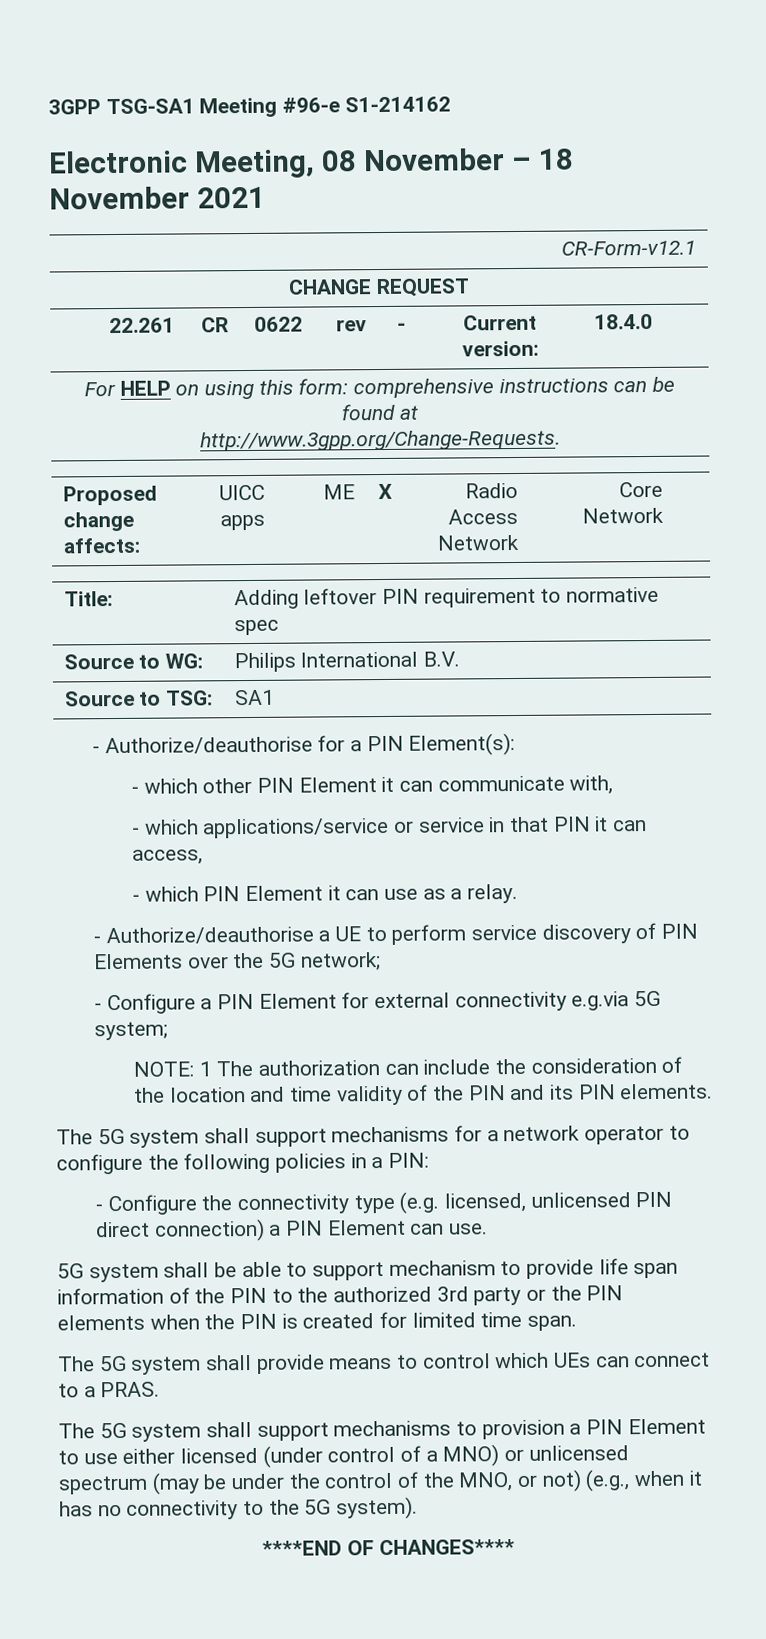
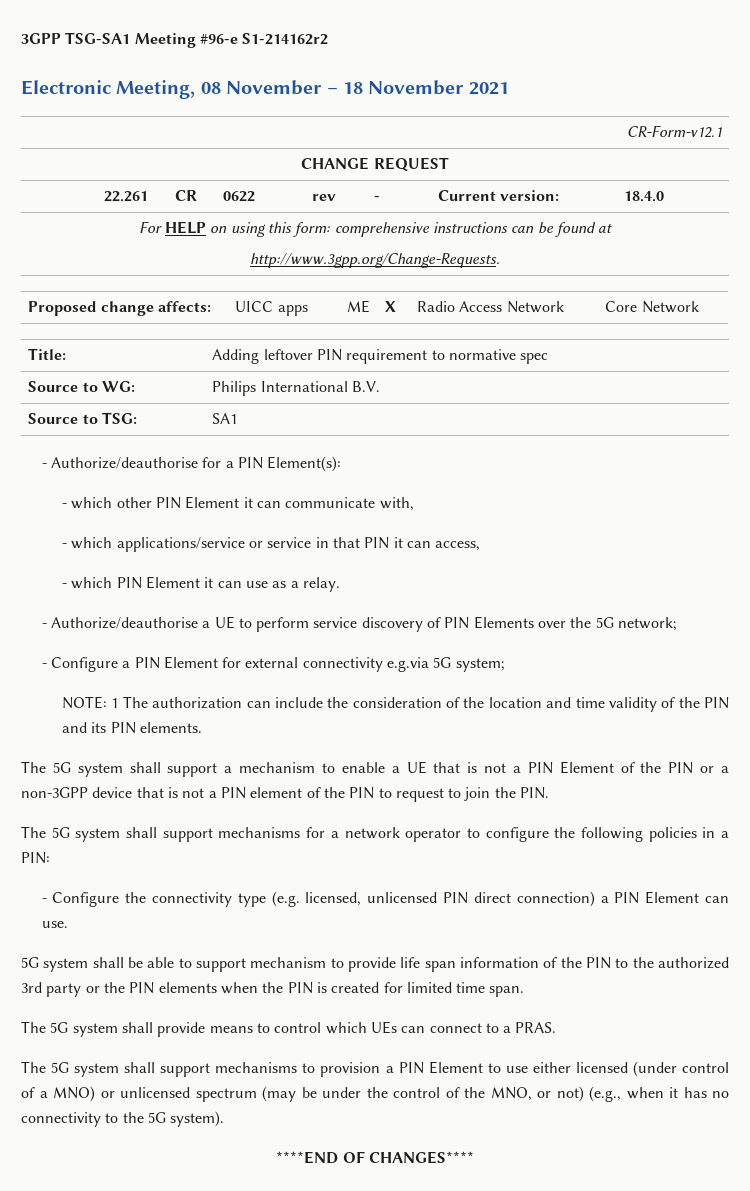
- 3GPP TSG-SA1 Meeting #96-e S1-214162
+ 3GPP TSG-SA1 Meeting #96-e S1-214162r2
+ The 5G system shall support a mechanism to enable a UE that is not a PIN Element of the PIN or a non-3GPP device that is not a PIN element of the PIN to request to join the PIN.

